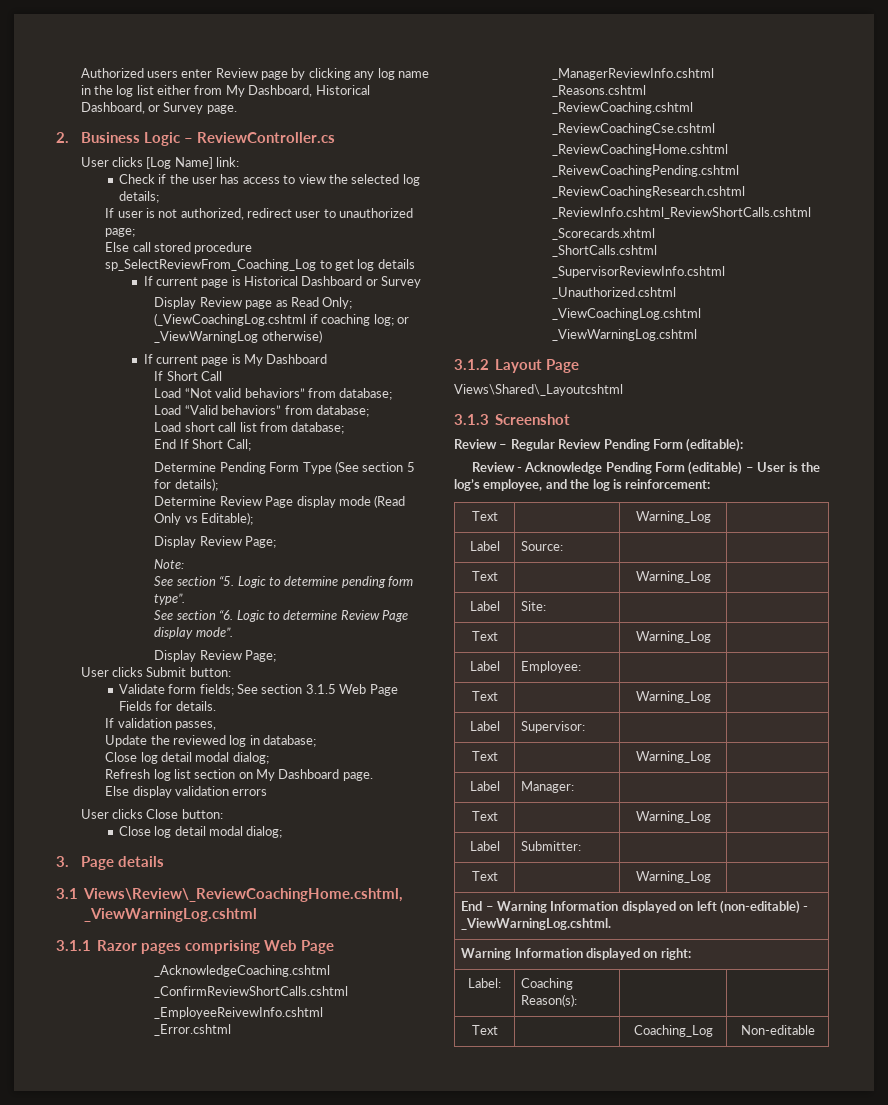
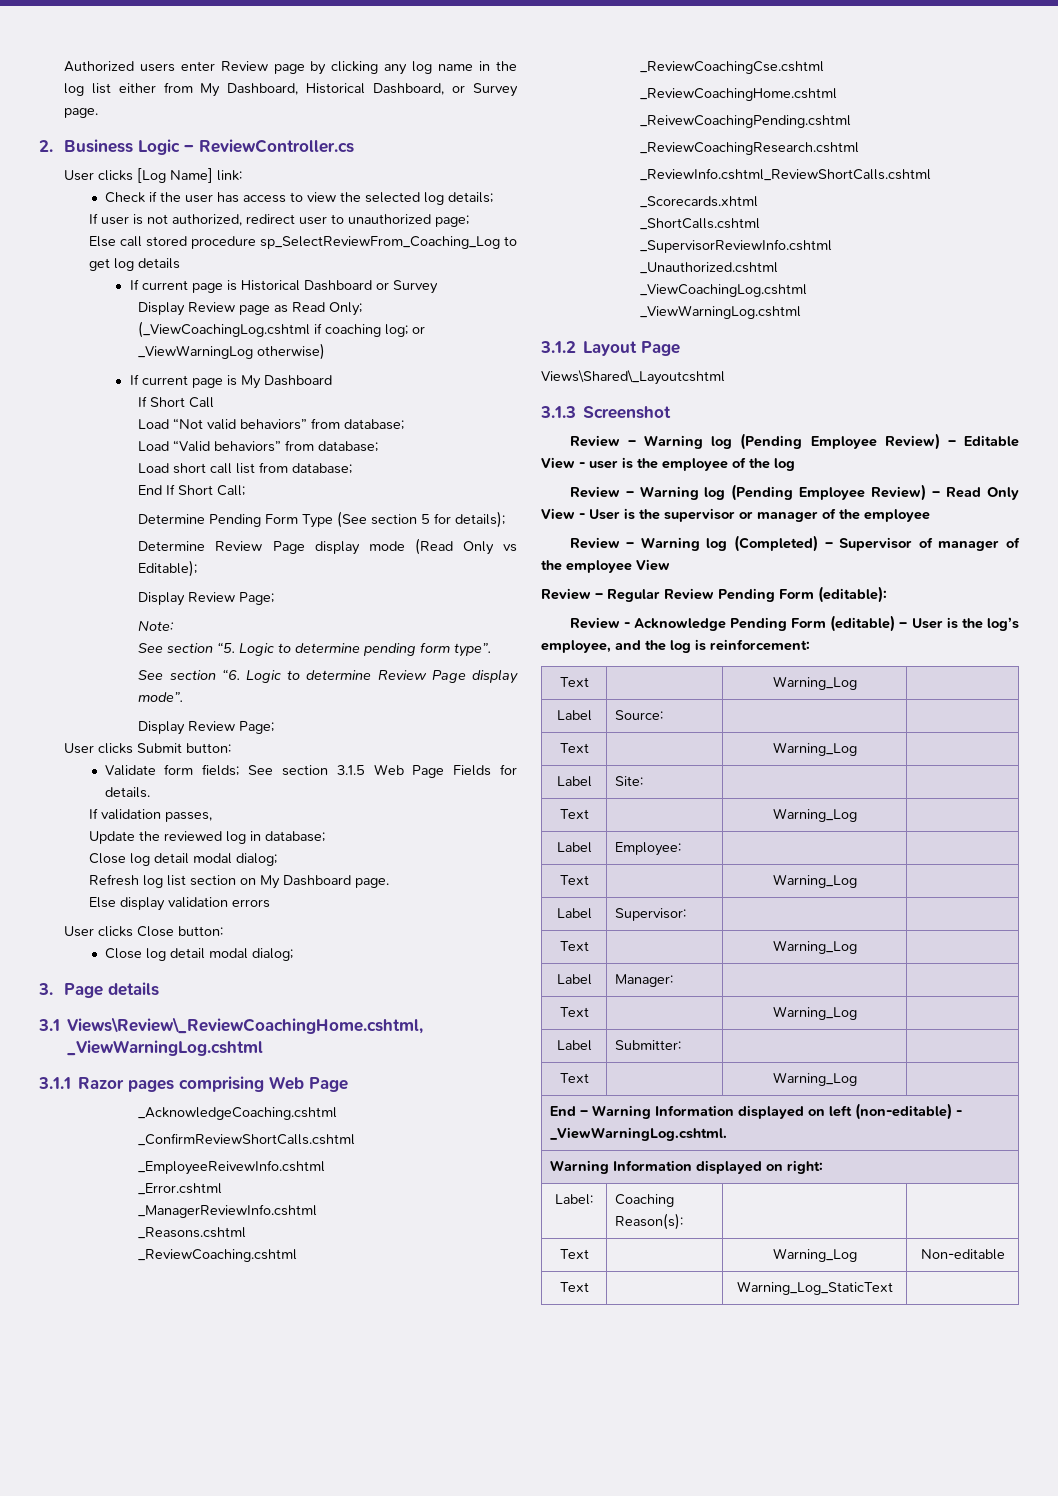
+ Review – Warning log (Pending Employee Review) – Editable View - user is the employee of the log
+ Review – Warning log (Pending Employee Review) – Read Only View - User is the supervisor or manager of the employee
+ Review – Warning log (Completed) – Supervisor of manager of the employee View
- Text | | Coaching_Log | Non-editable
+ Text | | Warning_Log | Non-editable
+ Text | | Warning_Log_StaticText |

